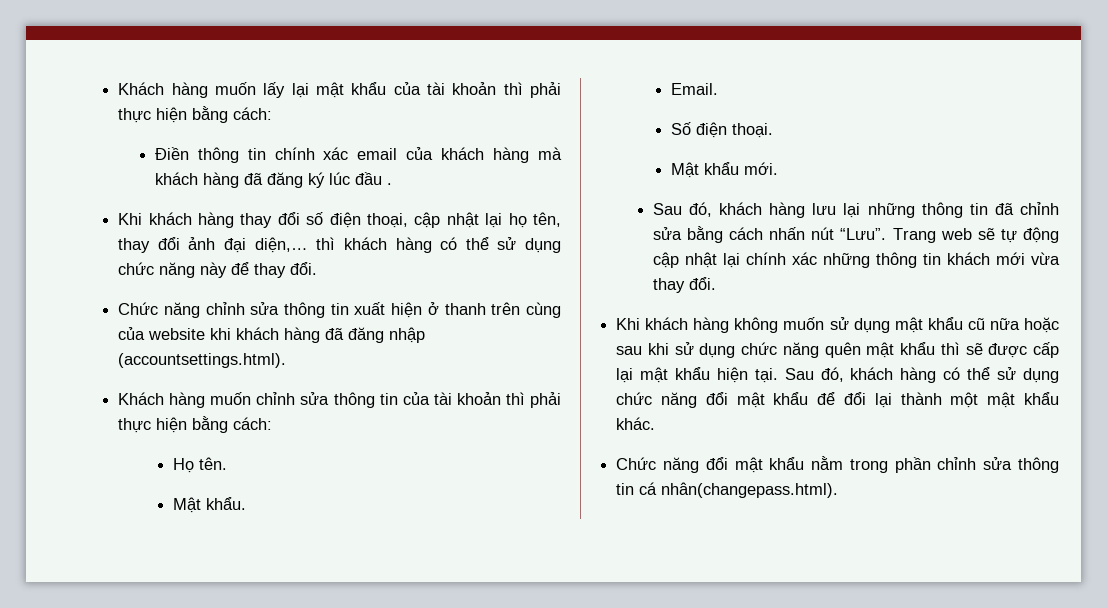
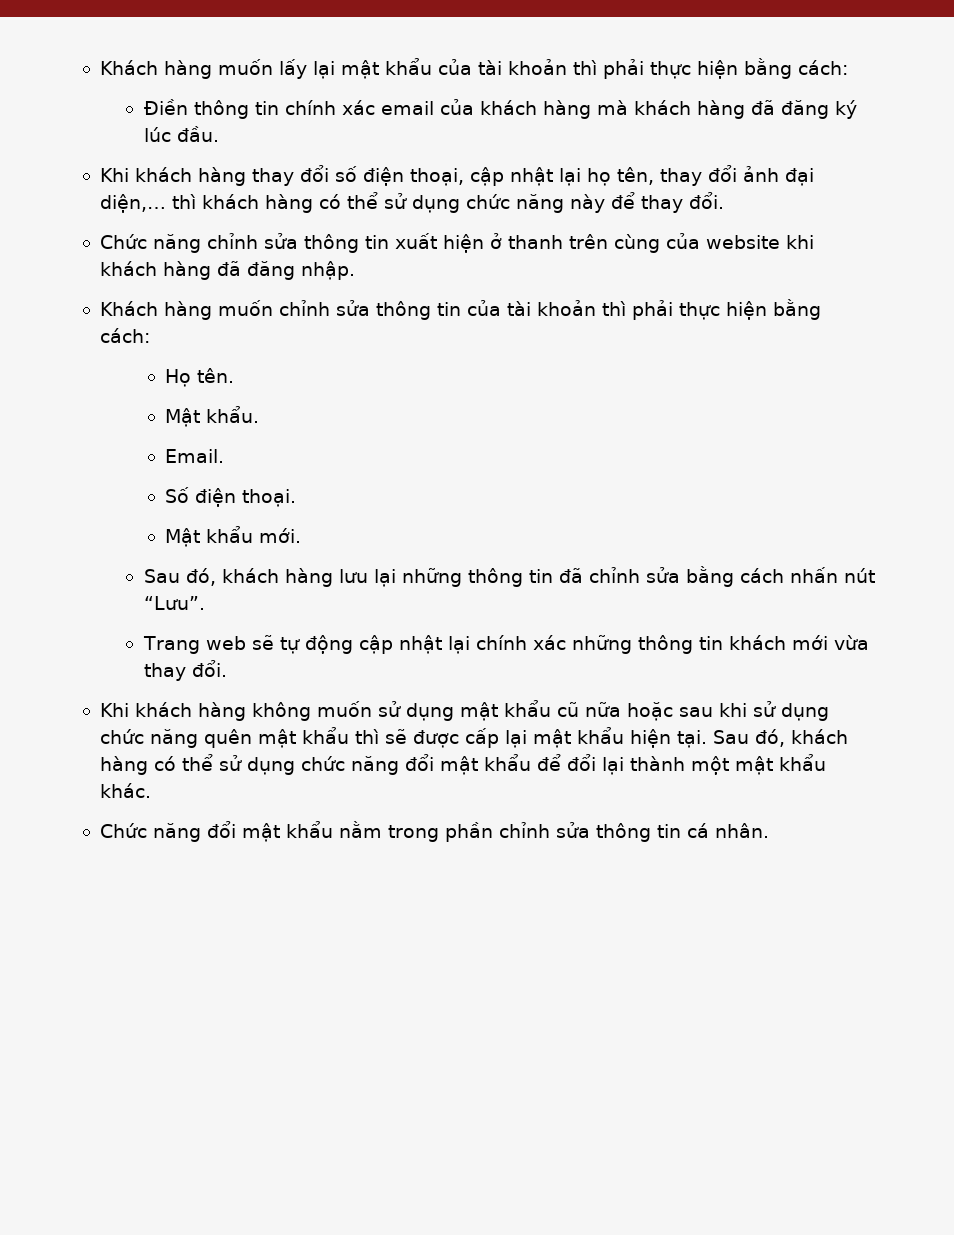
- Điền thông tin chính xác email của khách hàng mà khách hàng đã đăng ký lúc đầu .
+ Điền thông tin chính xác email của khách hàng mà khách hàng đã đăng ký lúc đầu.
- Chức năng chỉnh sửa thông tin xuất hiện ở thanh trên cùng của website khi khách hàng đã đăng nhập (accountsettings.html).
+ Chức năng chỉnh sửa thông tin xuất hiện ở thanh trên cùng của website khi khách hàng đã đăng nhập.
- Sau đó, khách hàng lưu lại những thông tin đã chỉnh sửa bằng cách nhấn nút “Lưu”. Trang web sẽ tự động cập nhật lại chính xác những thông tin khách mới vừa thay đổi.
+ Sau đó, khách hàng lưu lại những thông tin đã chỉnh sửa bằng cách nhấn nút “Lưu”.
+ Trang web sẽ tự động cập nhật lại chính xác những thông tin khách mới vừa thay đổi.
- Chức năng đổi mật khẩu nằm trong phần chỉnh sửa thông tin cá nhân(changepass.html).
+ Chức năng đổi mật khẩu nằm trong phần chỉnh sửa thông tin cá nhân.

